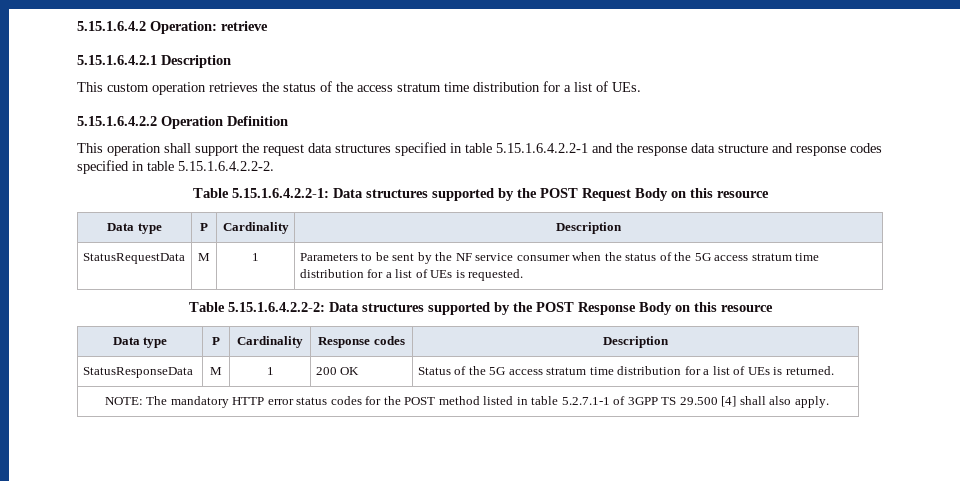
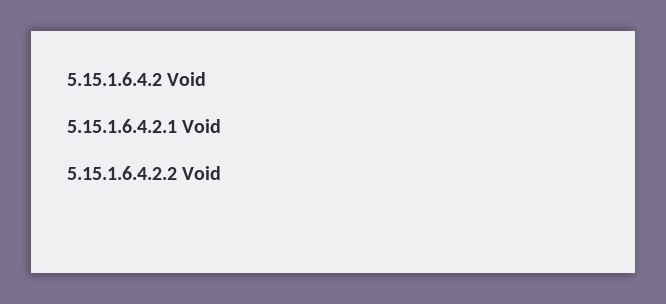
- 5.15.1.6.4.2 Operation: retrieve
+ 5.15.1.6.4.2 Void
- 5.15.1.6.4.2.1 Description
- This custom operation retrieves the status of the access stratum time distribution for a list of UEs.
- 5.15.1.6.4.2.2 Operation Definition
- This operation shall support the request data structures specified in table 5.15.1.6.4.2.2-1 and the response data structure and response codes specified in table 5.15.1.6.4.2.2-2.
- Table 5.15.1.6.4.2.2-1: Data structures supported by the POST Request Body on this resource
- Data type | P | Cardinality | Description
- StatusRequestData | M | 1 | Parameters to be sent by the NF service consumer when the status of the 5G access stratum time distribution for a list of UEs is requested.
- Table 5.15.1.6.4.2.2-2: Data structures supported by the POST Response Body on this resource
- Data type | P | Cardinality | Response codes | Description
- StatusResponseData | M | 1 | 200 OK | Status of the 5G access stratum time distribution for a list of UEs is returned.
- NOTE: The mandatory HTTP error status codes for the POST method listed in table 5.2.7.1-1 of 3GPP TS 29.500 [4] shall also apply.
+ 5.15.1.6.4.2.1 Void
+ 5.15.1.6.4.2.2 Void

